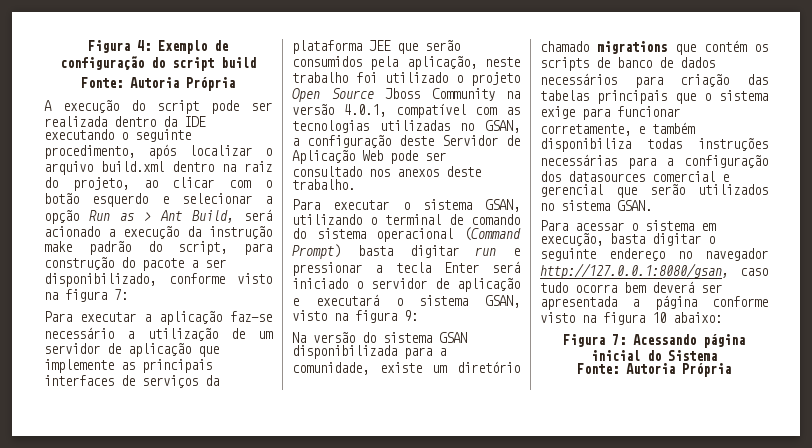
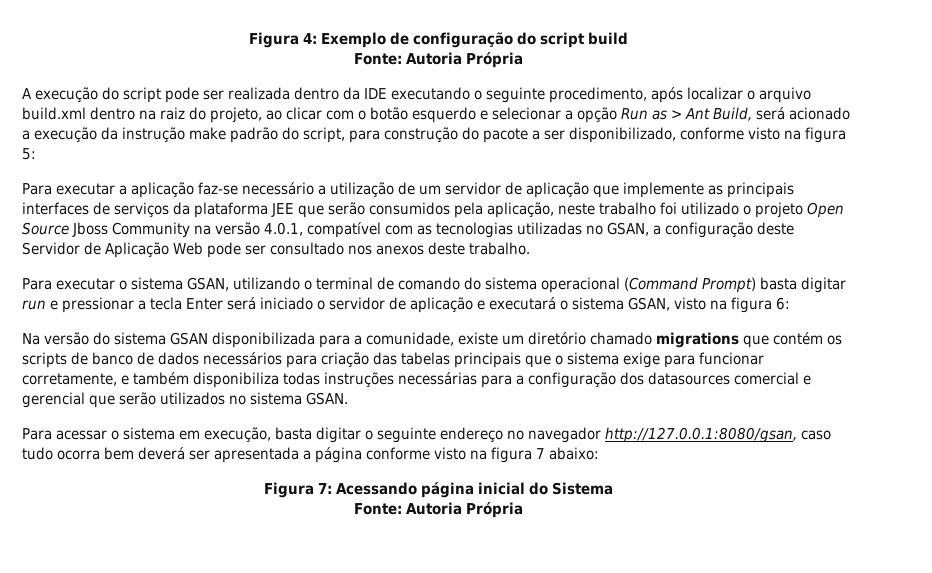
- A execução do script pode ser realizada dentro da IDE executando o seguinte procedimento, após localizar o arquivo build.xml dentro na raiz do projeto, ao clicar com o botão esquerdo e selecionar a opção Run as > Ant Build, será acionado a execução da instrução make padrão do script, para construção do pacote a ser disponibilizado, conforme visto na figura 7:
+ A execução do script pode ser realizada dentro da IDE executando o seguinte procedimento, após localizar o arquivo build.xml dentro na raiz do projeto, ao clicar com o botão esquerdo e selecionar a opção Run as > Ant Build, será acionado a execução da instrução make padrão do script, para construção do pacote a ser disponibilizado, conforme visto na figura 5:
- Para executar o sistema GSAN, utilizando o terminal de comando do sistema operacional (Command Prompt) basta digitar run e pressionar a tecla Enter será iniciado o servidor de aplicação e executará o sistema GSAN, visto na figura 9:
+ Para executar o sistema GSAN, utilizando o terminal de comando do sistema operacional (Command Prompt) basta digitar run e pressionar a tecla Enter será iniciado o servidor de aplicação e executará o sistema GSAN, visto na figura 6:
- Para acessar o sistema em execução, basta digitar o seguinte endereço no navegador http://127.0.0.1:8080/gsan, caso tudo ocorra bem deverá ser apresentada a página conforme visto na figura 10 abaixo:
+ Para acessar o sistema em execução, basta digitar o seguinte endereço no navegador http://127.0.0.1:8080/gsan, caso tudo ocorra bem deverá ser apresentada a página conforme visto na figura 7 abaixo:

